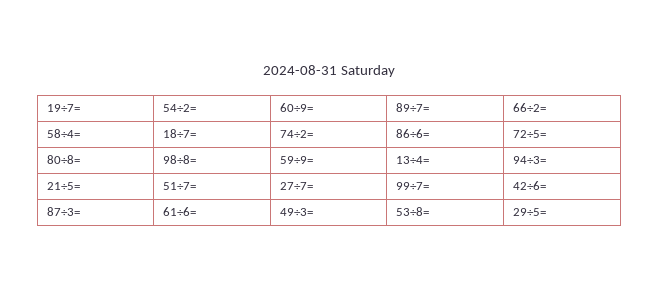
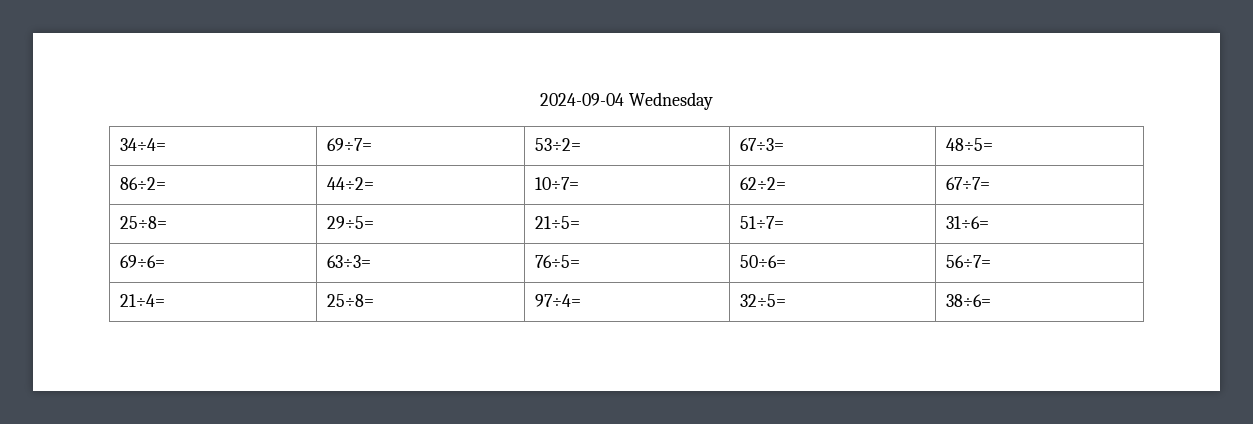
- 2024-08-31 Saturday
- 19÷7= | 54÷2= | 60÷9= | 89÷7= | 66÷2=
- 58÷4= | 18÷7= | 74÷2= | 86÷6= | 72÷5=
- 80÷8= | 98÷8= | 59÷9= | 13÷4= | 94÷3=
- 21÷5= | 51÷7= | 27÷7= | 99÷7= | 42÷6=
- 87÷3= | 61÷6= | 49÷3= | 53÷8= | 29÷5=
+ 2024-09-04 Wednesday
+ 34÷4= | 69÷7= | 53÷2= | 67÷3= | 48÷5=
+ 86÷2= | 44÷2= | 10÷7= | 62÷2= | 67÷7=
+ 25÷8= | 29÷5= | 21÷5= | 51÷7= | 31÷6=
+ 69÷6= | 63÷3= | 76÷5= | 50÷6= | 56÷7=
+ 21÷4= | 25÷8= | 97÷4= | 32÷5= | 38÷6=

